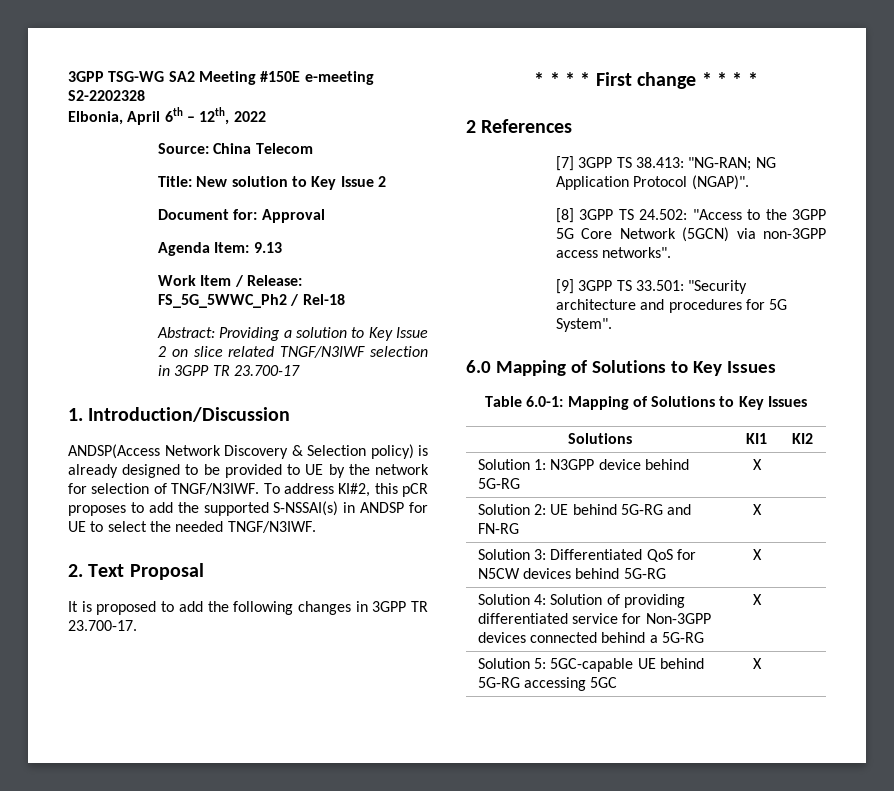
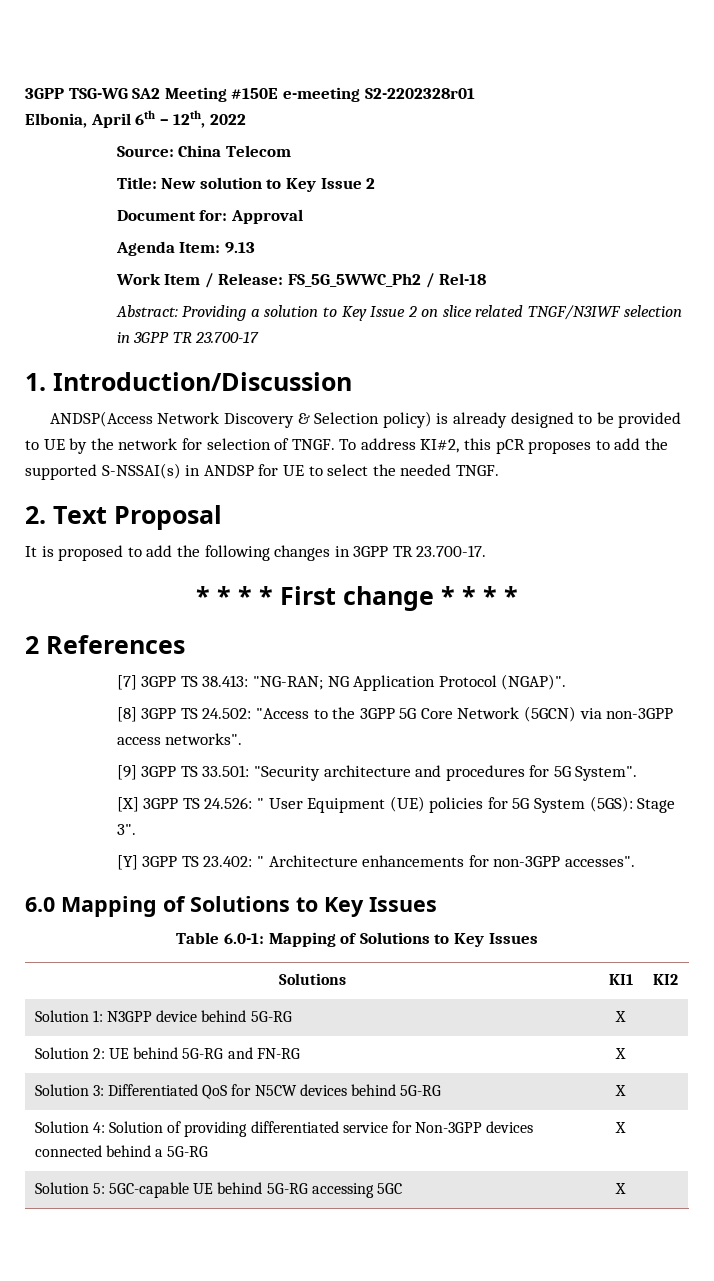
- 3GPP TSG-WG SA2 Meeting #150E e-meeting S2-2202328
+ 3GPP TSG-WG SA2 Meeting #150E e-meeting S2-2202328r01
- ANDSP(Access Network Discovery & Selection policy) is already designed to be provided to UE by the network for selection of TNGF/N3IWF.
+ ANDSP(Access Network Discovery & Selection policy) is already designed to be provided to UE by the network for selection of TNGF.
- To address KI#2, this pCR proposes to add the supported S-NSSAI(s) in ANDSP for UE to select the needed TNGF/N3IWF.
+ To address KI#2, this pCR proposes to add the supported S-NSSAI(s) in ANDSP for UE to select the needed TNGF.
+ [X] 3GPP TS 24.526: " User Equipment (UE) policies for 5G System (5GS): Stage 3".
+ [Y] 3GPP TS 23.402: " Architecture enhancements for non-3GPP accesses".

